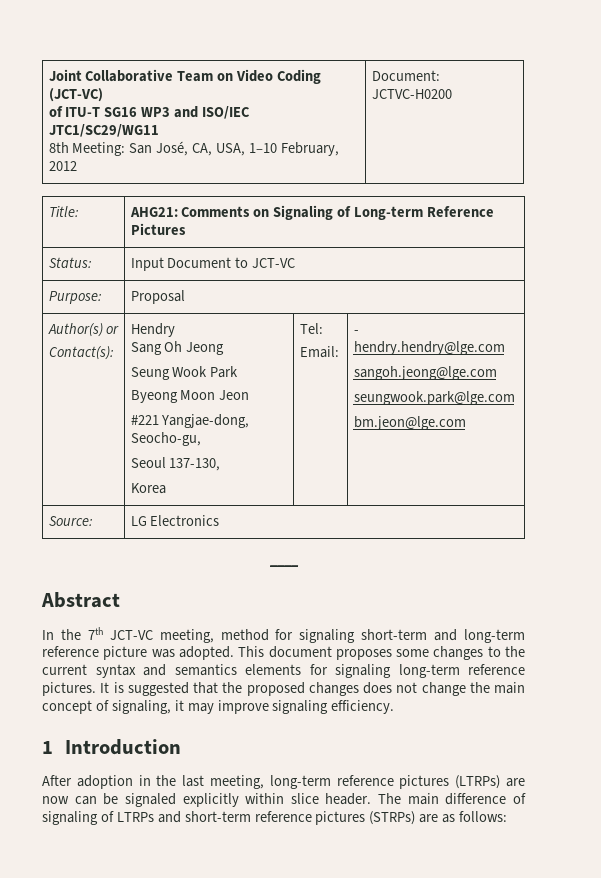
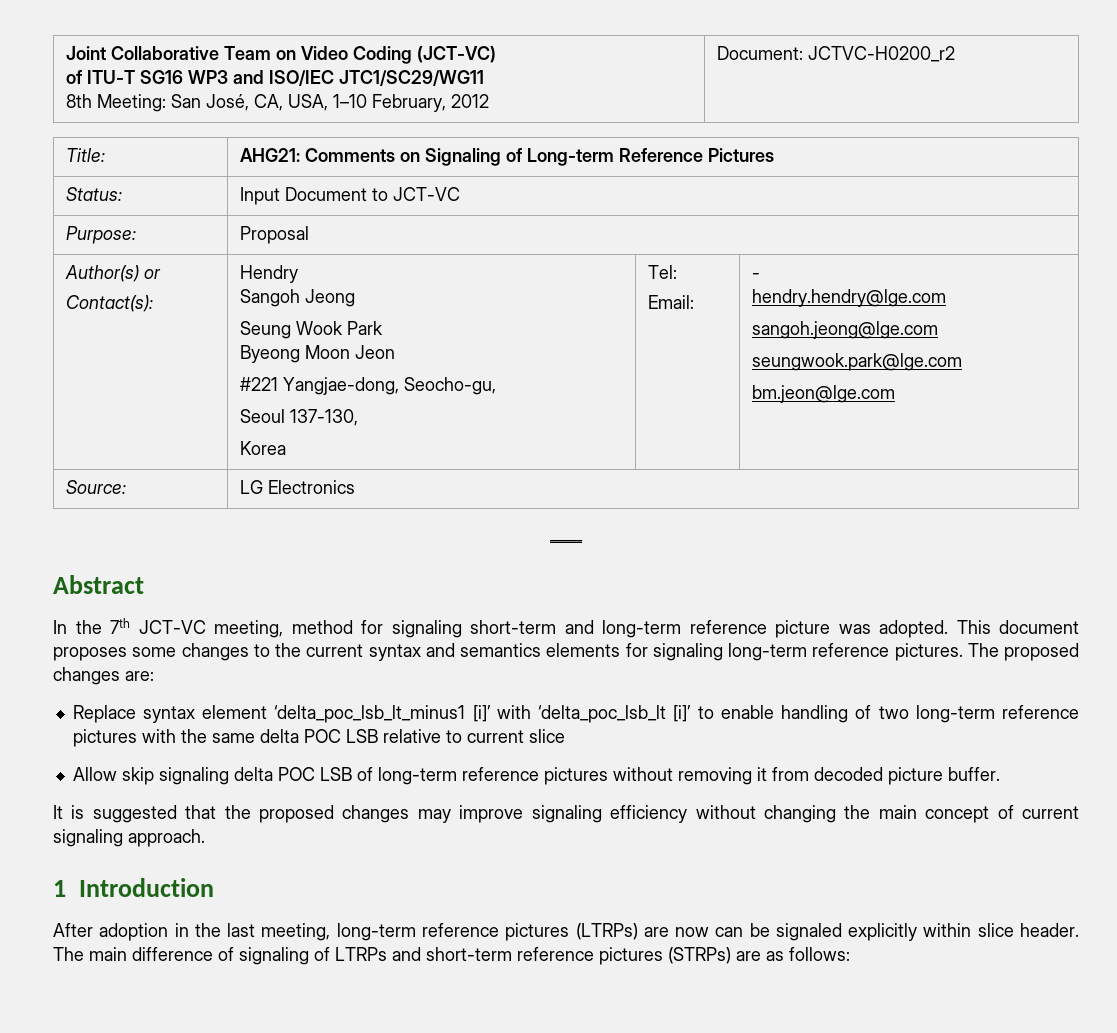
  Joint Collaborative Team on Video Coding (JCT-VC)
  of ITU-T SG16 WP3 and ISO/IEC JTC1/SC29/WG11
- 8th Meeting: San José, CA, USA, 1–10 February, 2012 | Document: JCTVC-H0200
+ 8th Meeting: San José, CA, USA, 1–10 February, 2012 | Document: JCTVC-H0200_r2
  Author(s) or
  Contact(s): | Hendry
- Sang Oh Jeong
+ Sangoh Jeong
- This document proposes some changes to the current syntax and semantics elements for signaling long-term reference pictures. It is suggested that the proposed changes does not change the main concept of signaling, it may improve signaling efficiency.
+ This document proposes some changes to the current syntax and semantics elements for signaling long-term reference pictures. The proposed changes are:
+ Replace syntax element ‘delta_poc_lsb_lt_minus1 [i]’ with ‘delta_poc_lsb_lt [i]’ to enable handling of two long-term reference pictures with the same delta POC LSB relative to current slice
+ Allow skip signaling delta POC LSB of long-term reference pictures without removing it from decoded picture buffer.
+ It is suggested that the proposed changes may improve signaling efficiency without changing the main concept of current signaling approach.

